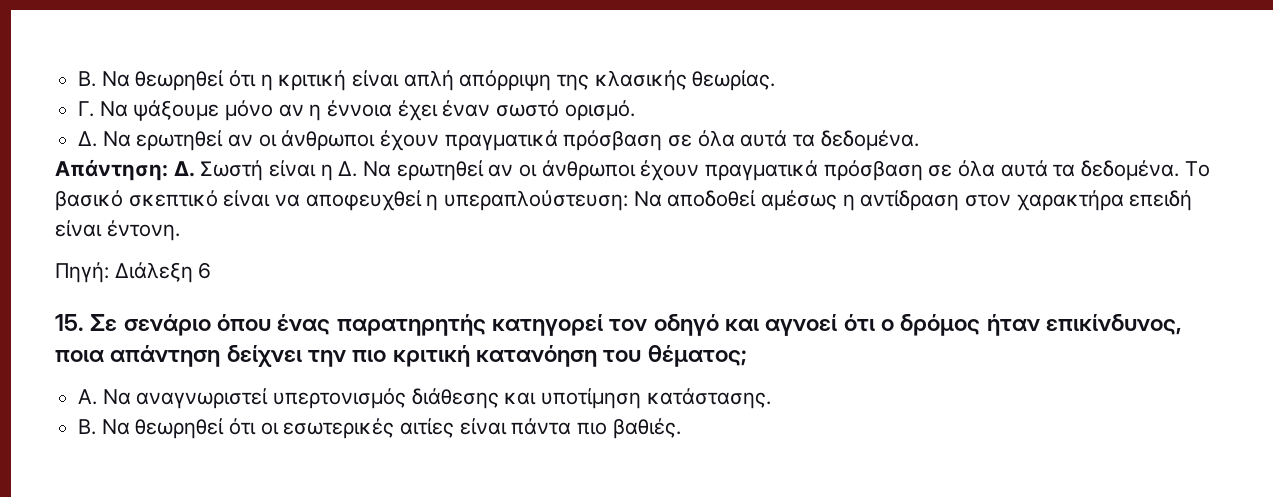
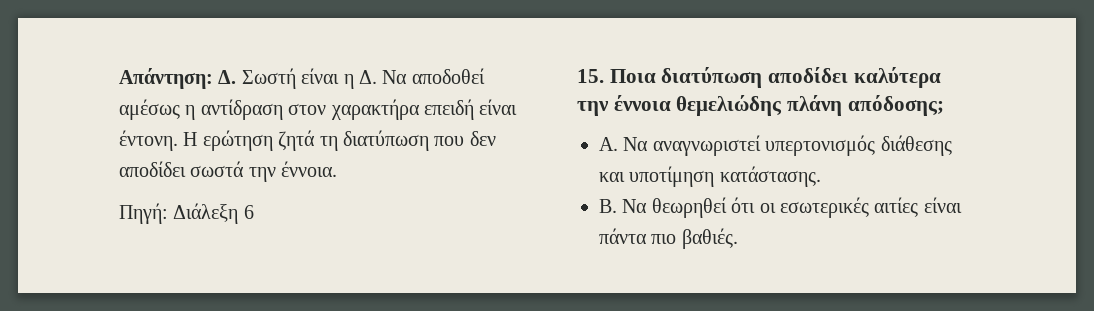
- Β. Να θεωρηθεί ότι η κριτική είναι απλή απόρριψη της κλασικής θεωρίας.
- Γ. Να ψάξουμε μόνο αν η έννοια έχει έναν σωστό ορισμό.
- Δ. Να ερωτηθεί αν οι άνθρωποι έχουν πραγματικά πρόσβαση σε όλα αυτά τα δεδομένα.
- Απάντηση: Δ. Σωστή είναι η Δ. Να ερωτηθεί αν οι άνθρωποι έχουν πραγματικά πρόσβαση σε όλα αυτά τα δεδομένα. Το βασικό σκεπτικό είναι να αποφευχθεί η υπεραπλούστευση: Να αποδοθεί αμέσως η αντίδραση στον χαρακτήρα επειδή είναι έντονη.
+ Απάντηση: Δ. Σωστή είναι η Δ. Να αποδοθεί αμέσως η αντίδραση στον χαρακτήρα επειδή είναι έντονη. Η ερώτηση ζητά τη διατύπωση που δεν αποδίδει σωστά την έννοια.
  Πηγή: Διάλεξη 6
- 15. Σε σενάριο όπου ένας παρατηρητής κατηγορεί τον οδηγό και αγνοεί ότι ο δρόμος ήταν επικίνδυνος, ποια απάντηση δείχνει την πιο κριτική κατανόηση του θέματος;
+ 15. Ποια διατύπωση αποδίδει καλύτερα την έννοια θεμελιώδης πλάνη απόδοσης;

